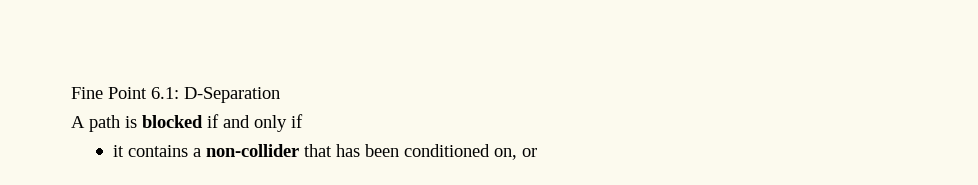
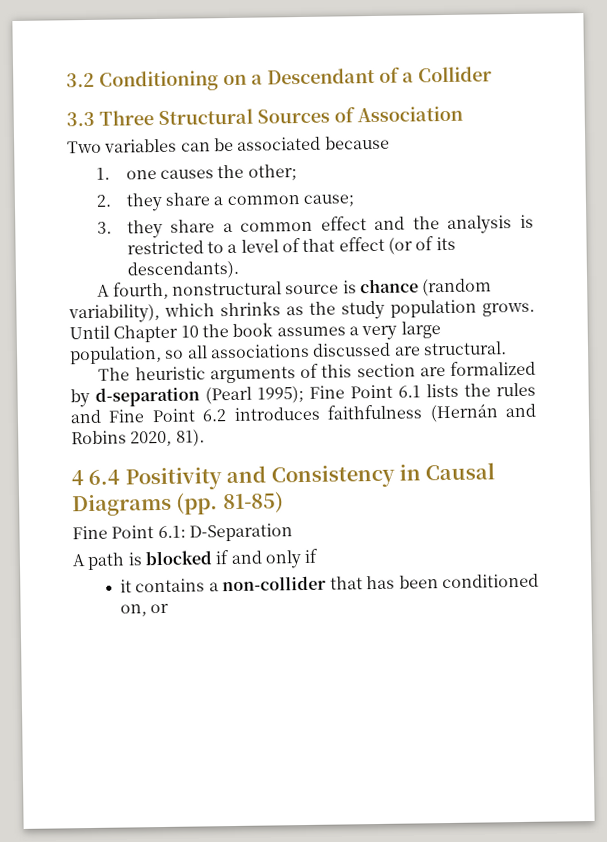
+ 3.2 Conditioning on a Descendant of a Collider
+ 3.3 Three Structural Sources of Association
+ Two variables can be associated because
+ 1. one causes the other;
+ 2. they share a common cause;
+ 3. they share a common effect and the analysis is restricted to a level of that effect (or of its descendants).
+ A fourth, nonstructural source is chance (random variability), which shrinks as the study population grows. Until Chapter 10 the book assumes a very large population, so all associations discussed are structural.
+ The heuristic arguments of this section are formalized by d-separation (Pearl 1995); Fine Point 6.1 lists the rules and Fine Point 6.2 introduces faithfulness (Hernán and Robins 2020, 81).
+ 4 6.4 Positivity and Consistency in Causal Diagrams (pp. 81-85)

